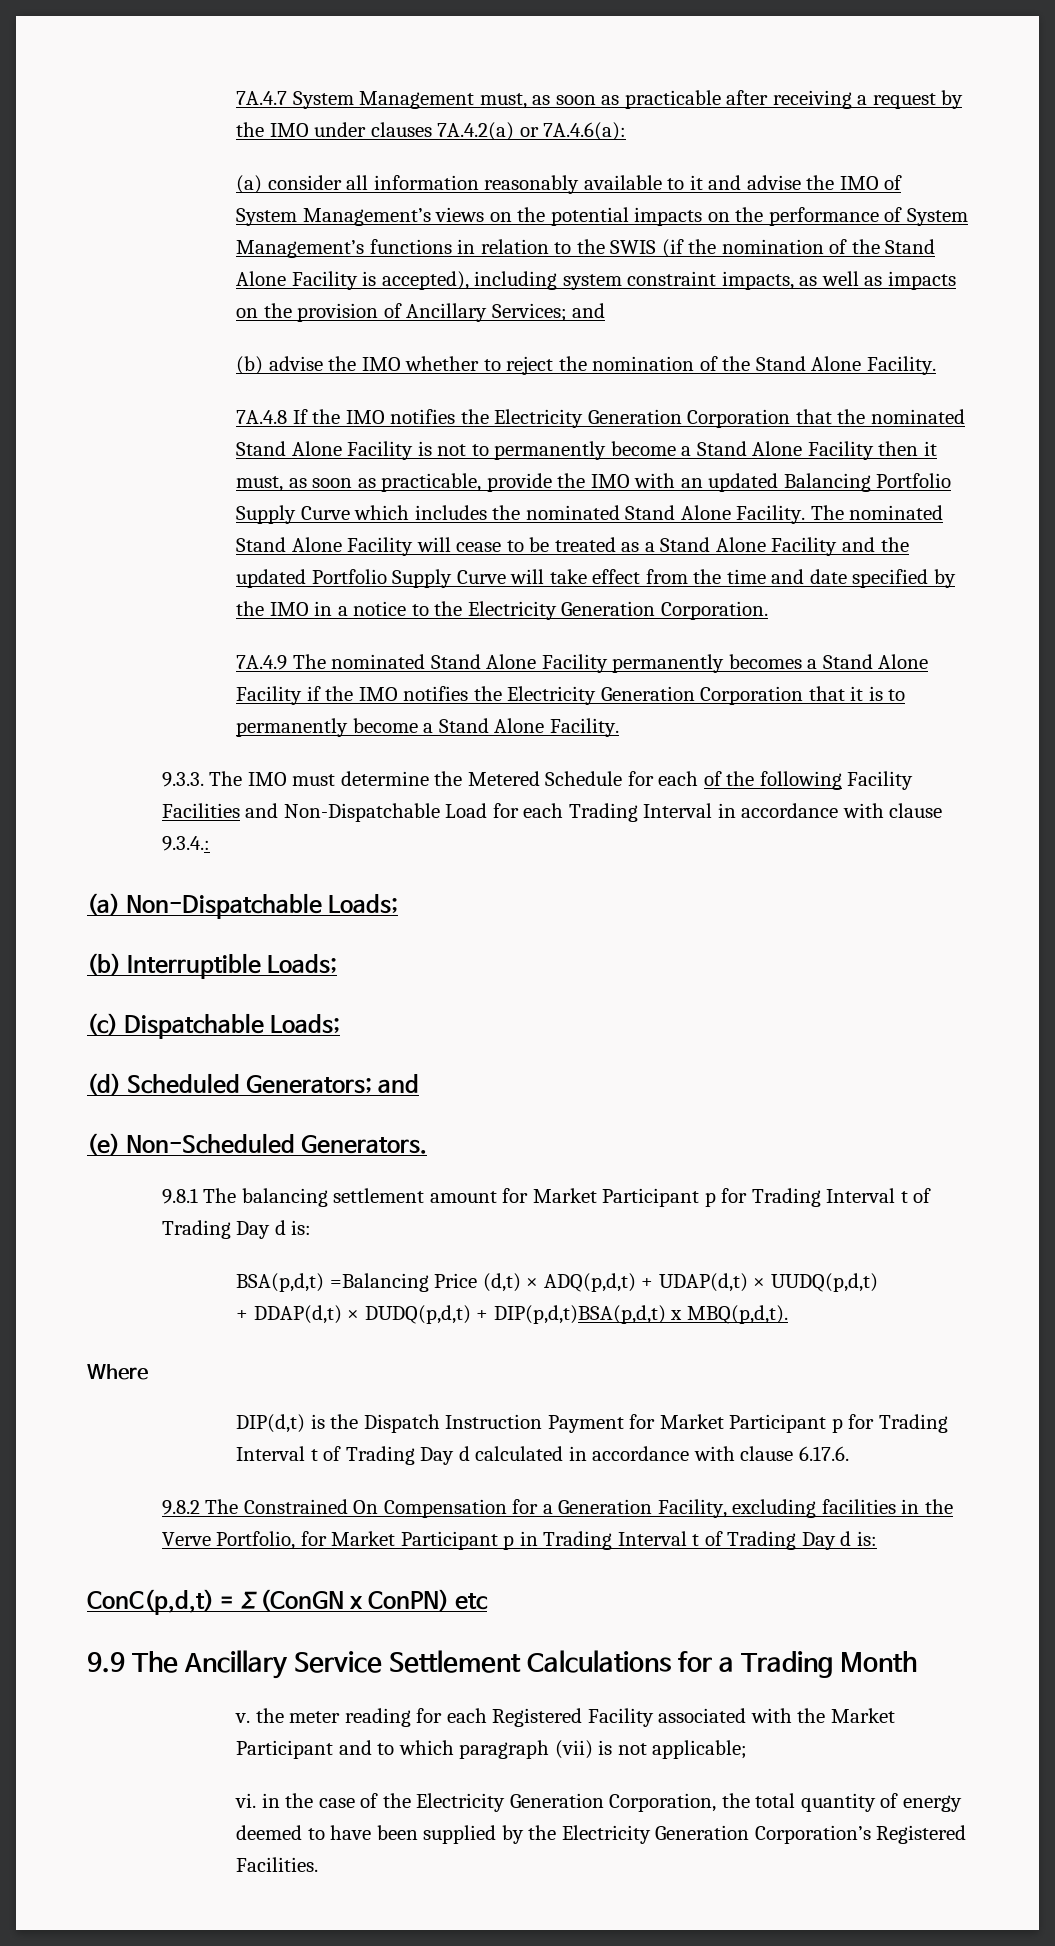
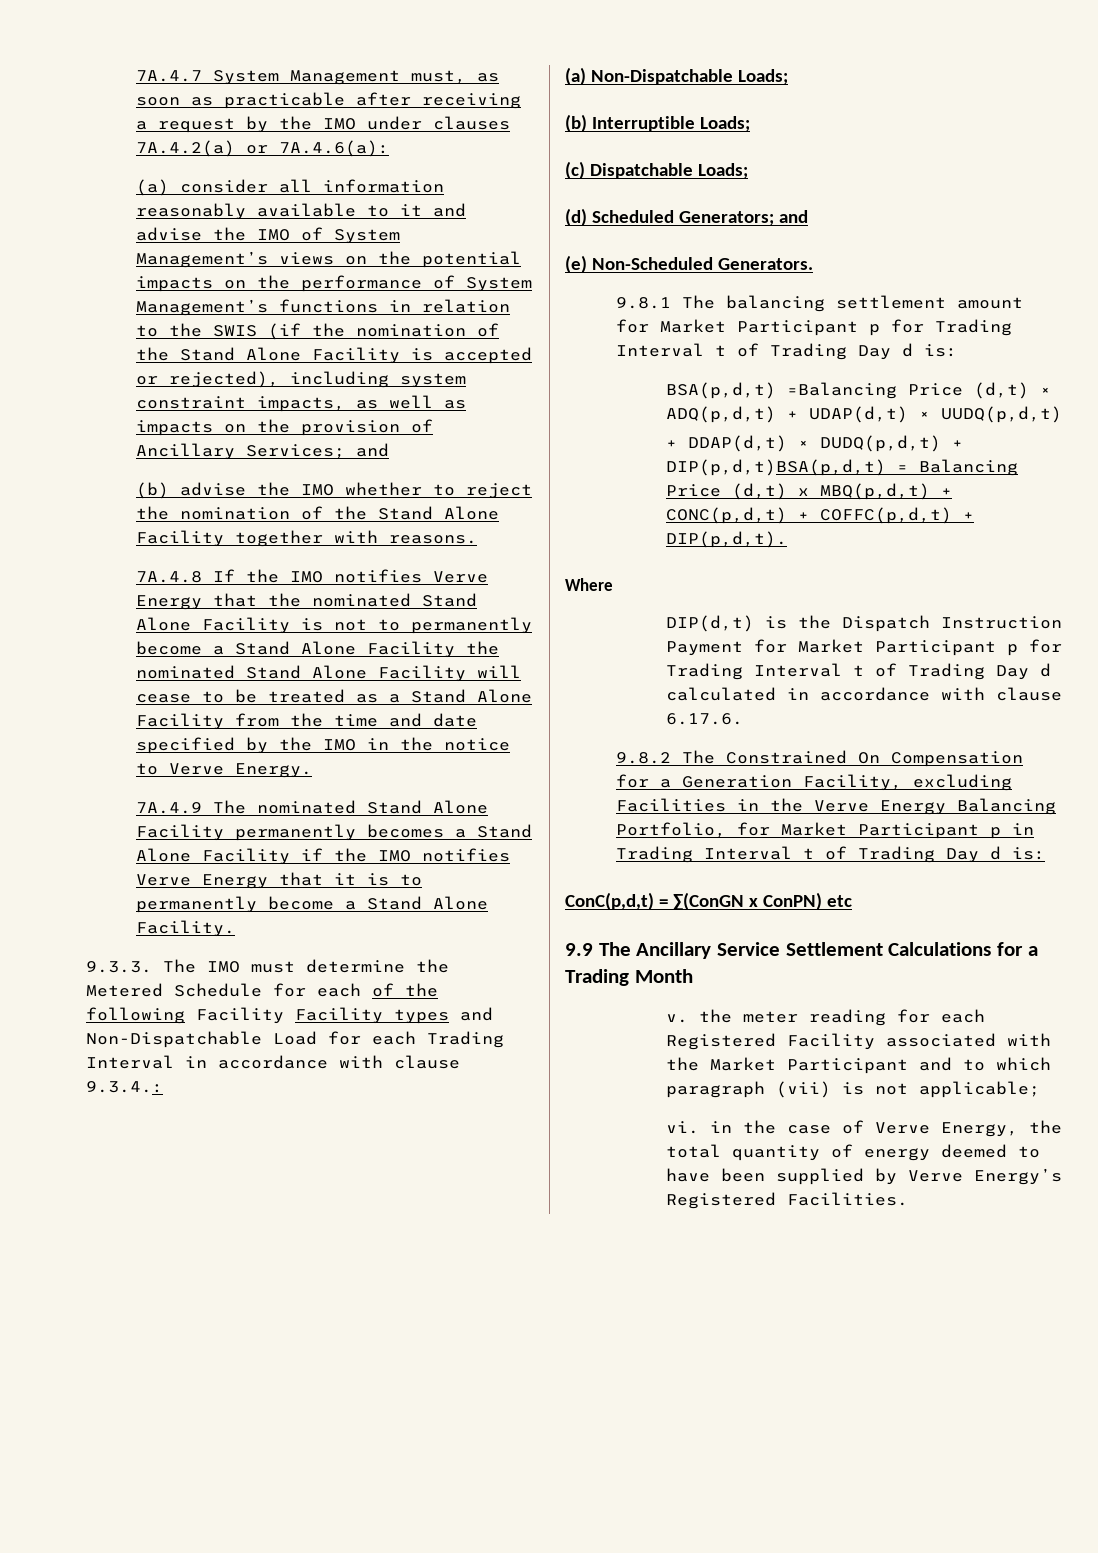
- (a) consider all information reasonably available to it and advise the IMO of System Management’s views on the potential impacts on the performance of System Management’s functions in relation to the SWIS (if the nomination of the Stand Alone Facility is accepted), including system constraint impacts, as well as impacts on the provision of Ancillary Services; and
+ (a) consider all information reasonably available to it and advise the IMO of System Management’s views on the potential impacts on the performance of System Management’s functions in relation to the SWIS (if the nomination of the Stand Alone Facility is accepted or rejected), including system constraint impacts, as well as impacts on the provision of Ancillary Services; and
- (b) advise the IMO whether to reject the nomination of the Stand Alone Facility.
+ (b) advise the IMO whether to reject the nomination of the Stand Alone Facility together with reasons.
- 7A.4.8 If the IMO notifies the Electricity Generation Corporation that the nominated Stand Alone Facility is not to permanently become a Stand Alone Facility then it must, as soon as practicable, provide the IMO with an updated Balancing Portfolio Supply Curve which includes the nominated Stand Alone Facility. The nominated Stand Alone Facility will cease to be treated as a Stand Alone Facility and the updated Portfolio Supply Curve will take effect from the time and date specified by the IMO in a notice to the Electricity Generation Corporation.
+ 7A.4.8 If the IMO notifies Verve Energy that the nominated Stand Alone Facility is not to permanently become a Stand Alone Facility the nominated Stand Alone Facility will cease to be treated as a Stand Alone Facility from the time and date specified by the IMO in the notice to Verve Energy.
- 7A.4.9 The nominated Stand Alone Facility permanently becomes a Stand Alone Facility if the IMO notifies the Electricity Generation Corporation that it is to permanently become a Stand Alone Facility.
+ 7A.4.9 The nominated Stand Alone Facility permanently becomes a Stand Alone Facility if the IMO notifies Verve Energy that it is to permanently become a Stand Alone Facility.
- 9.3.3. The IMO must determine the Metered Schedule for each of the following Facility Facilities and Non-Dispatchable Load for each Trading Interval in accordance with clause 9.3.4.:
+ 9.3.3. The IMO must determine the Metered Schedule for each of the following Facility Facility types and Non-Dispatchable Load for each Trading Interval in accordance with clause 9.3.4.:
- + DDAP(d,t) × DUDQ(p,d,t) + DIP(p,d,t)BSA(p,d,t) x MBQ(p,d,t).
+ + DDAP(d,t) × DUDQ(p,d,t) + DIP(p,d,t)BSA(p,d,t) = Balancing Price (d,t) x MBQ(p,d,t) + CONC(p,d,t) + COFFC(p,d,t) + DIP(p,d,t).
- 9.8.2 The Constrained On Compensation for a Generation Facility, excluding facilities in the Verve Portfolio, for Market Participant p in Trading Interval t of Trading Day d is:
+ 9.8.2 The Constrained On Compensation for a Generation Facility, excluding Facilities in the Verve Energy Balancing Portfolio, for Market Participant p in Trading Interval t of Trading Day d is:
- vi. in the case of the Electricity Generation Corporation, the total quantity of energy deemed to have been supplied by the Electricity Generation Corporation’s Registered Facilities.
+ vi. in the case of Verve Energy, the total quantity of energy deemed to have been supplied by Verve Energy’s Registered Facilities.

